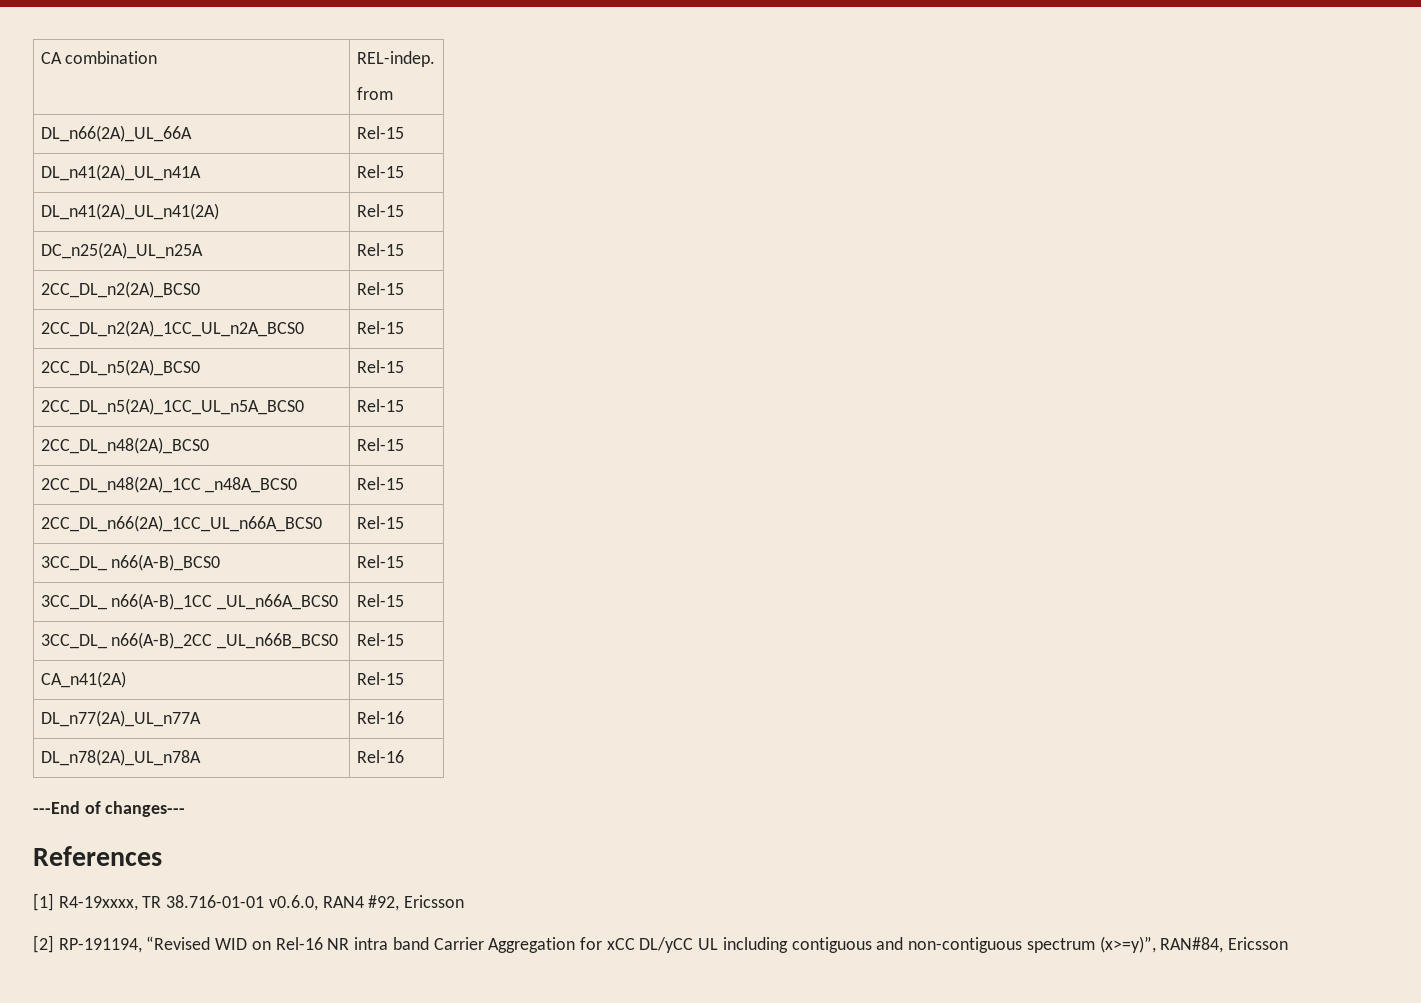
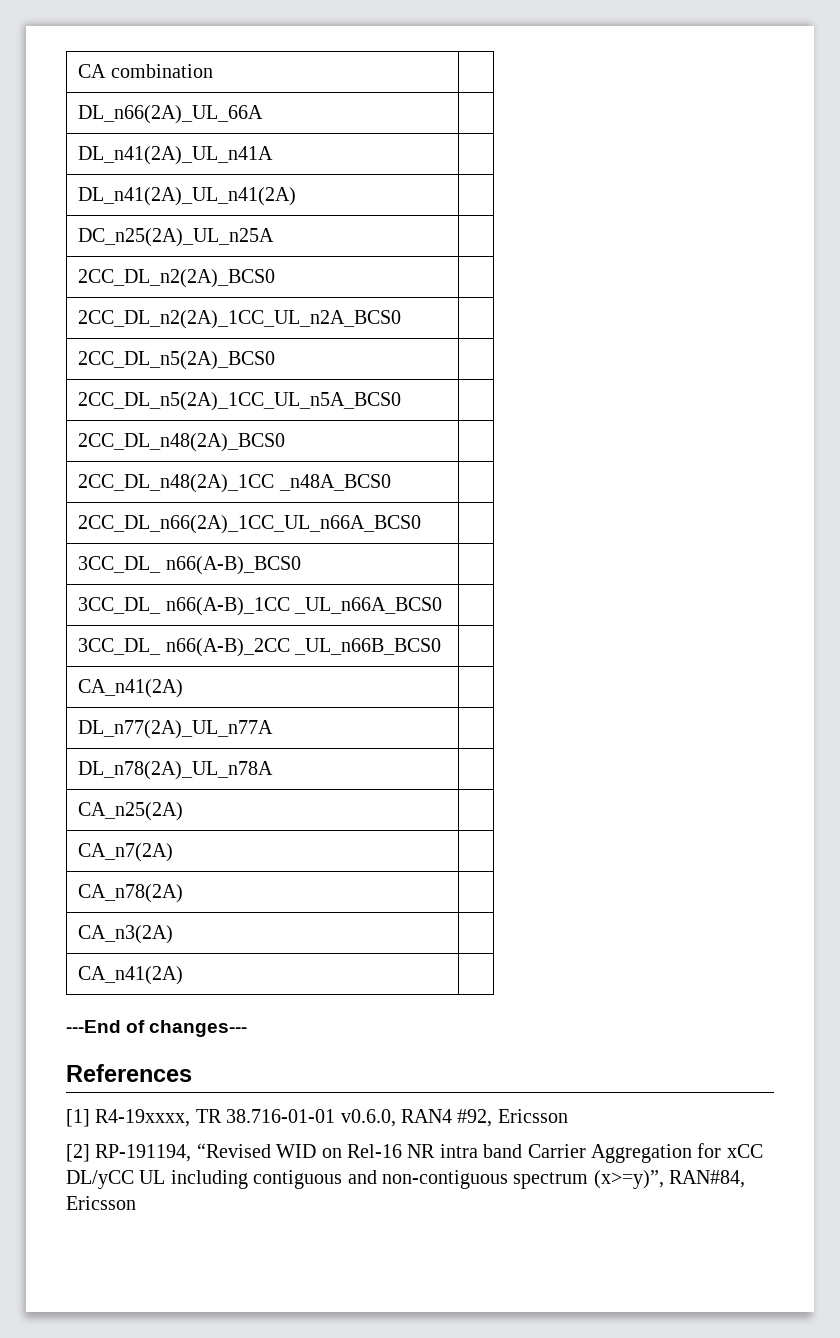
- CA combination | REL-indep.
- from
+ CA combination |
- DL_n66(2A)_UL_66A | Rel-15
+ DL_n66(2A)_UL_66A |
- DL_n41(2A)_UL_n41A | Rel-15
+ DL_n41(2A)_UL_n41A |
- DL_n41(2A)_UL_n41(2A) | Rel-15
+ DL_n41(2A)_UL_n41(2A) |
- DC_n25(2A)_UL_n25A | Rel-15
+ DC_n25(2A)_UL_n25A |
- 2CC_DL_n2(2A)_BCS0 | Rel-15
+ 2CC_DL_n2(2A)_BCS0 |
- 2CC_DL_n2(2A)_1CC_UL_n2A_BCS0 | Rel-15
+ 2CC_DL_n2(2A)_1CC_UL_n2A_BCS0 |
- 2CC_DL_n5(2A)_BCS0 | Rel-15
+ 2CC_DL_n5(2A)_BCS0 |
- 2CC_DL_n5(2A)_1CC_UL_n5A_BCS0 | Rel-15
+ 2CC_DL_n5(2A)_1CC_UL_n5A_BCS0 |
- 2CC_DL_n48(2A)_BCS0 | Rel-15
+ 2CC_DL_n48(2A)_BCS0 |
- 2CC_DL_n48(2A)_1CC _n48A_BCS0 | Rel-15
+ 2CC_DL_n48(2A)_1CC _n48A_BCS0 |
- 2CC_DL_n66(2A)_1CC_UL_n66A_BCS0 | Rel-15
+ 2CC_DL_n66(2A)_1CC_UL_n66A_BCS0 |
- 3CC_DL_ n66(A-B)_BCS0 | Rel-15
+ 3CC_DL_ n66(A-B)_BCS0 |
- 3CC_DL_ n66(A-B)_1CC _UL_n66A_BCS0 | Rel-15
+ 3CC_DL_ n66(A-B)_1CC _UL_n66A_BCS0 |
- 3CC_DL_ n66(A-B)_2CC _UL_n66B_BCS0 | Rel-15
- CA_n41(2A) | Rel-15
+ 3CC_DL_ n66(A-B)_2CC _UL_n66B_BCS0 |
+ CA_n41(2A) |
- DL_n77(2A)_UL_n77A | Rel-16
+ DL_n77(2A)_UL_n77A |
- DL_n78(2A)_UL_n78A | Rel-16
+ DL_n78(2A)_UL_n78A |
+ CA_n25(2A) |
+ CA_n7(2A) |
+ CA_n78(2A) |
+ CA_n3(2A) |
+ CA_n41(2A) |

